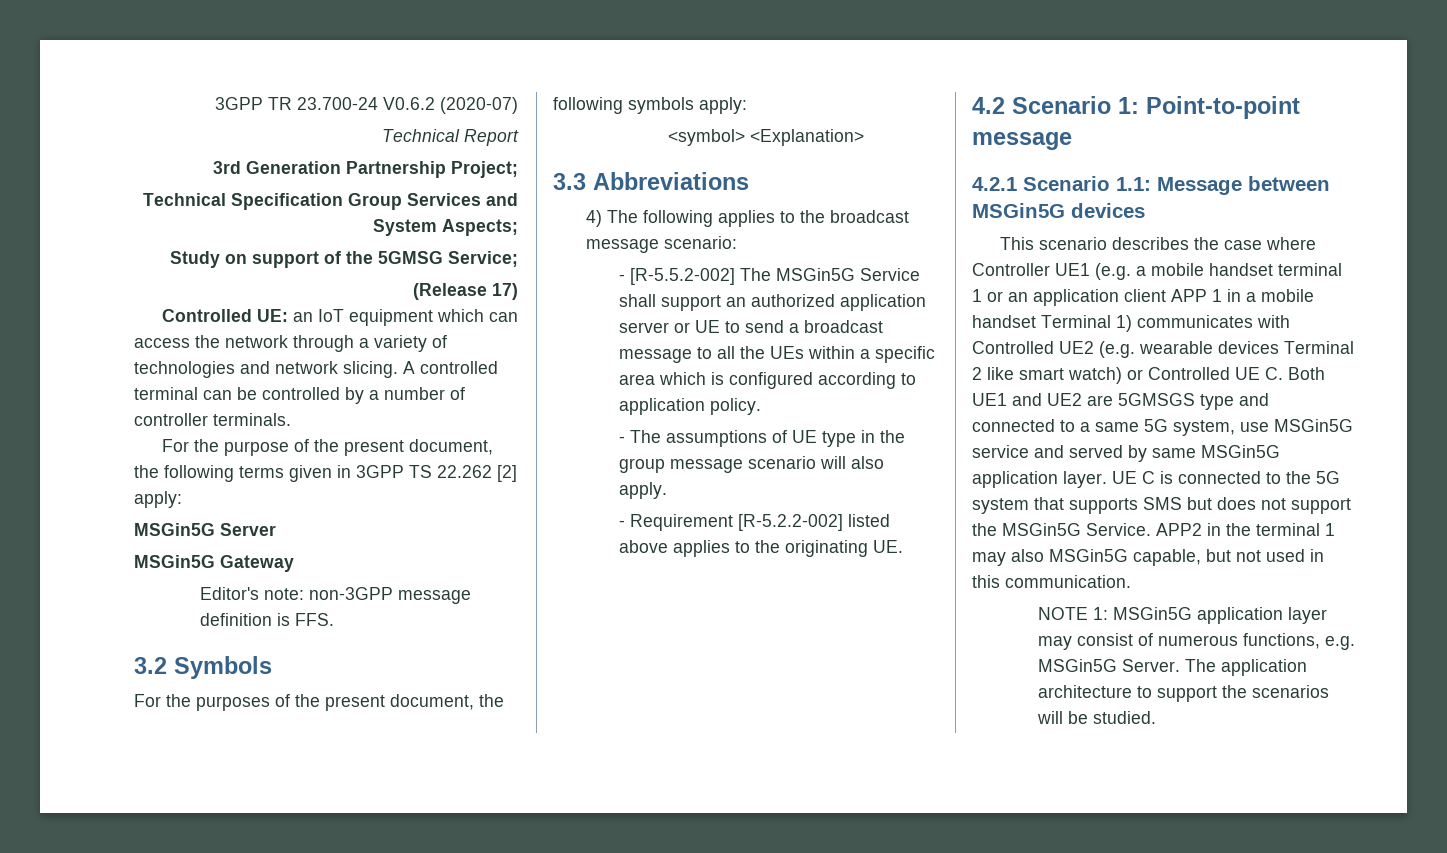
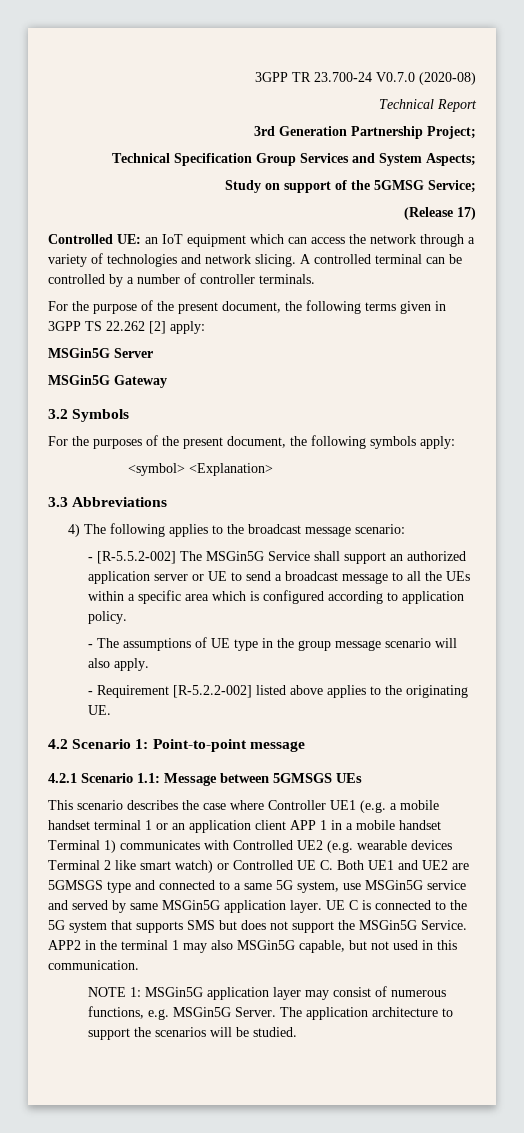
- 3GPP TR 23.700-24 V0.6.2 (2020-07)
+ 3GPP TR 23.700-24 V0.7.0 (2020-08)
- Editor's note: non-3GPP message definition is FFS.
- 4.2.1 Scenario 1.1: Message between MSGin5G devices
+ 4.2.1 Scenario 1.1: Message between 5GMSGS UEs

